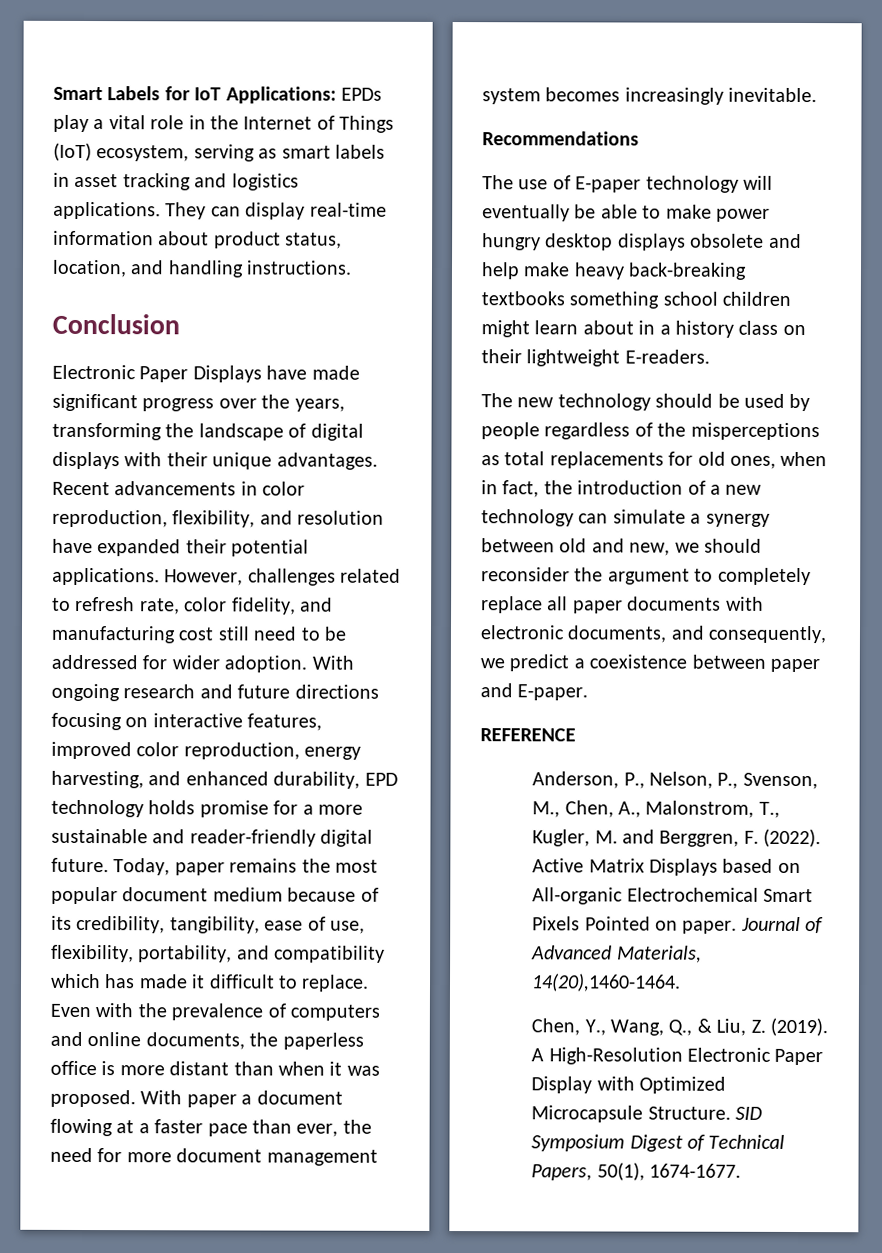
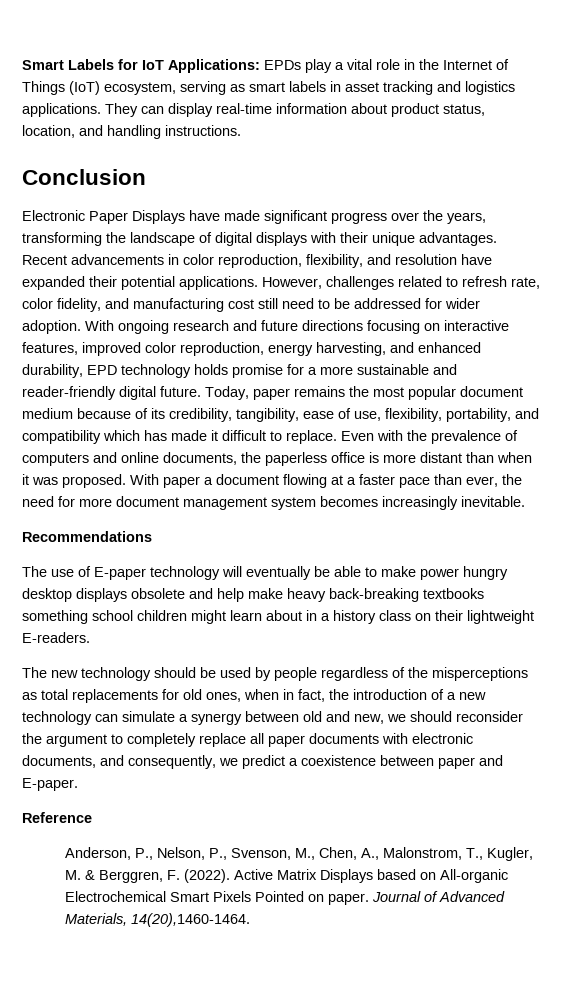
- REFERENCE
+ Reference
- Anderson, P., Nelson, P., Svenson, M., Chen, A., Malonstrom, T., Kugler, M. and Berggren, F. (2022).
+ Anderson, P., Nelson, P., Svenson, M., Chen, A., Malonstrom, T., Kugler, M. & Berggren, F. (2022).
- Chen, Y., Wang, Q., & Liu, Z. (2019). A High-Resolution Electronic Paper Display with Optimized Microcapsule Structure. SID Symposium Digest of Technical Papers, 50(1), 1674-1677.

